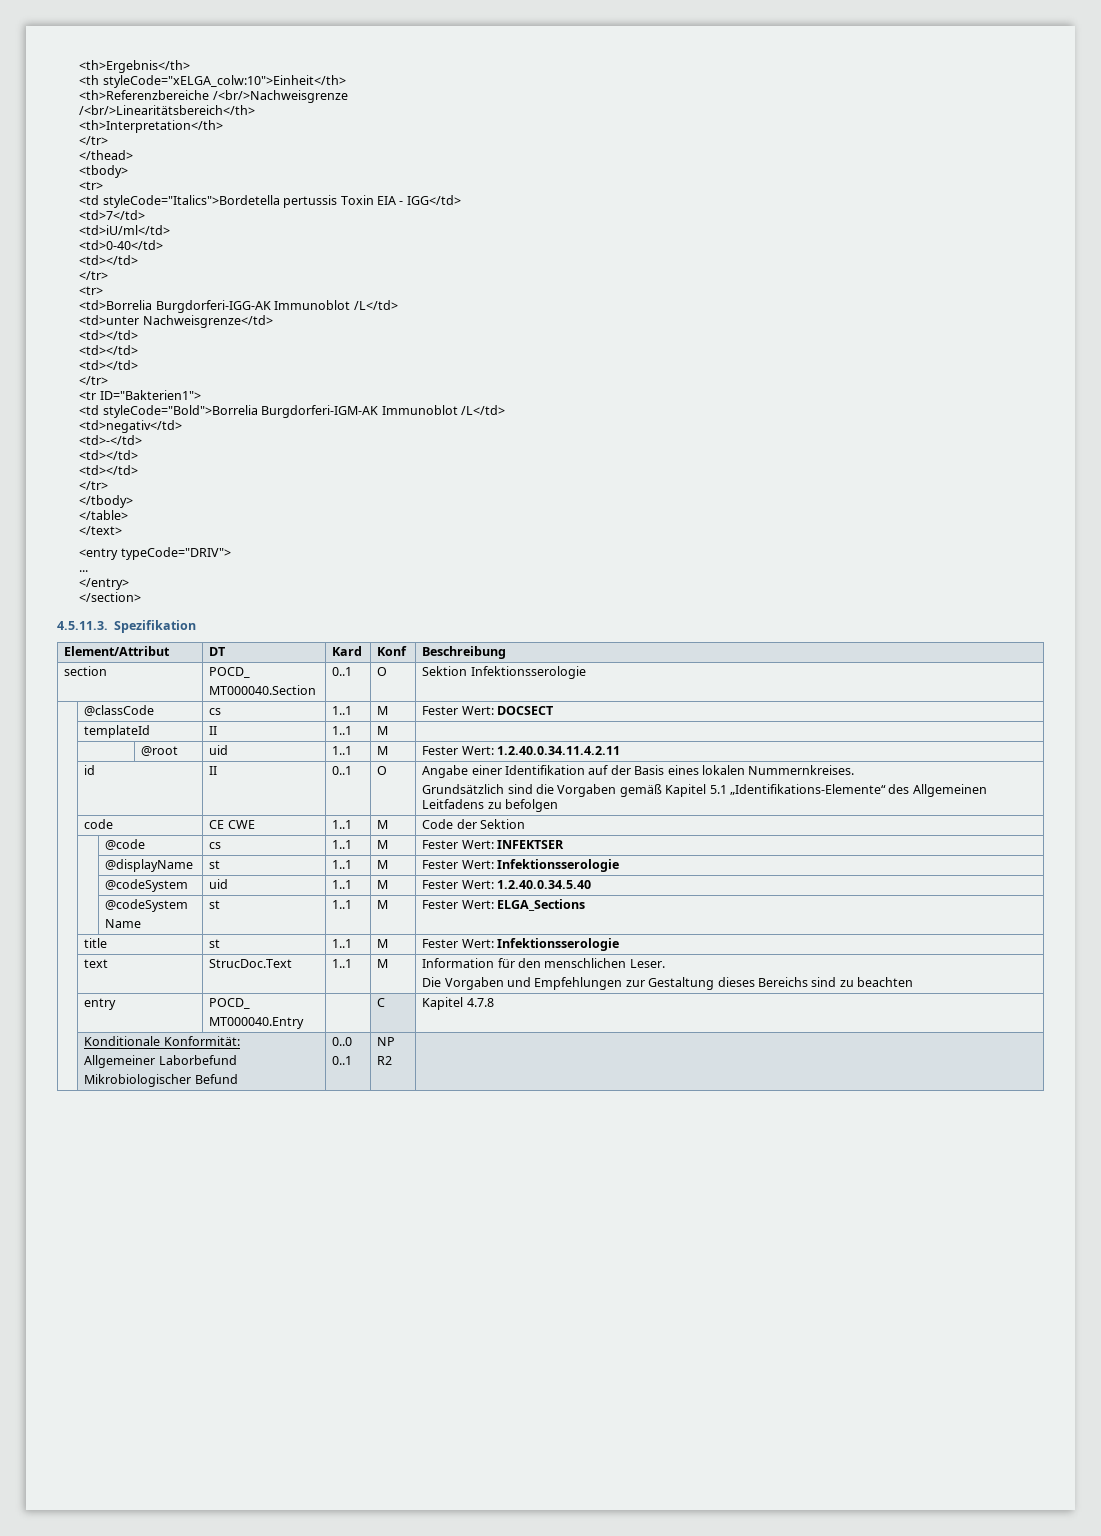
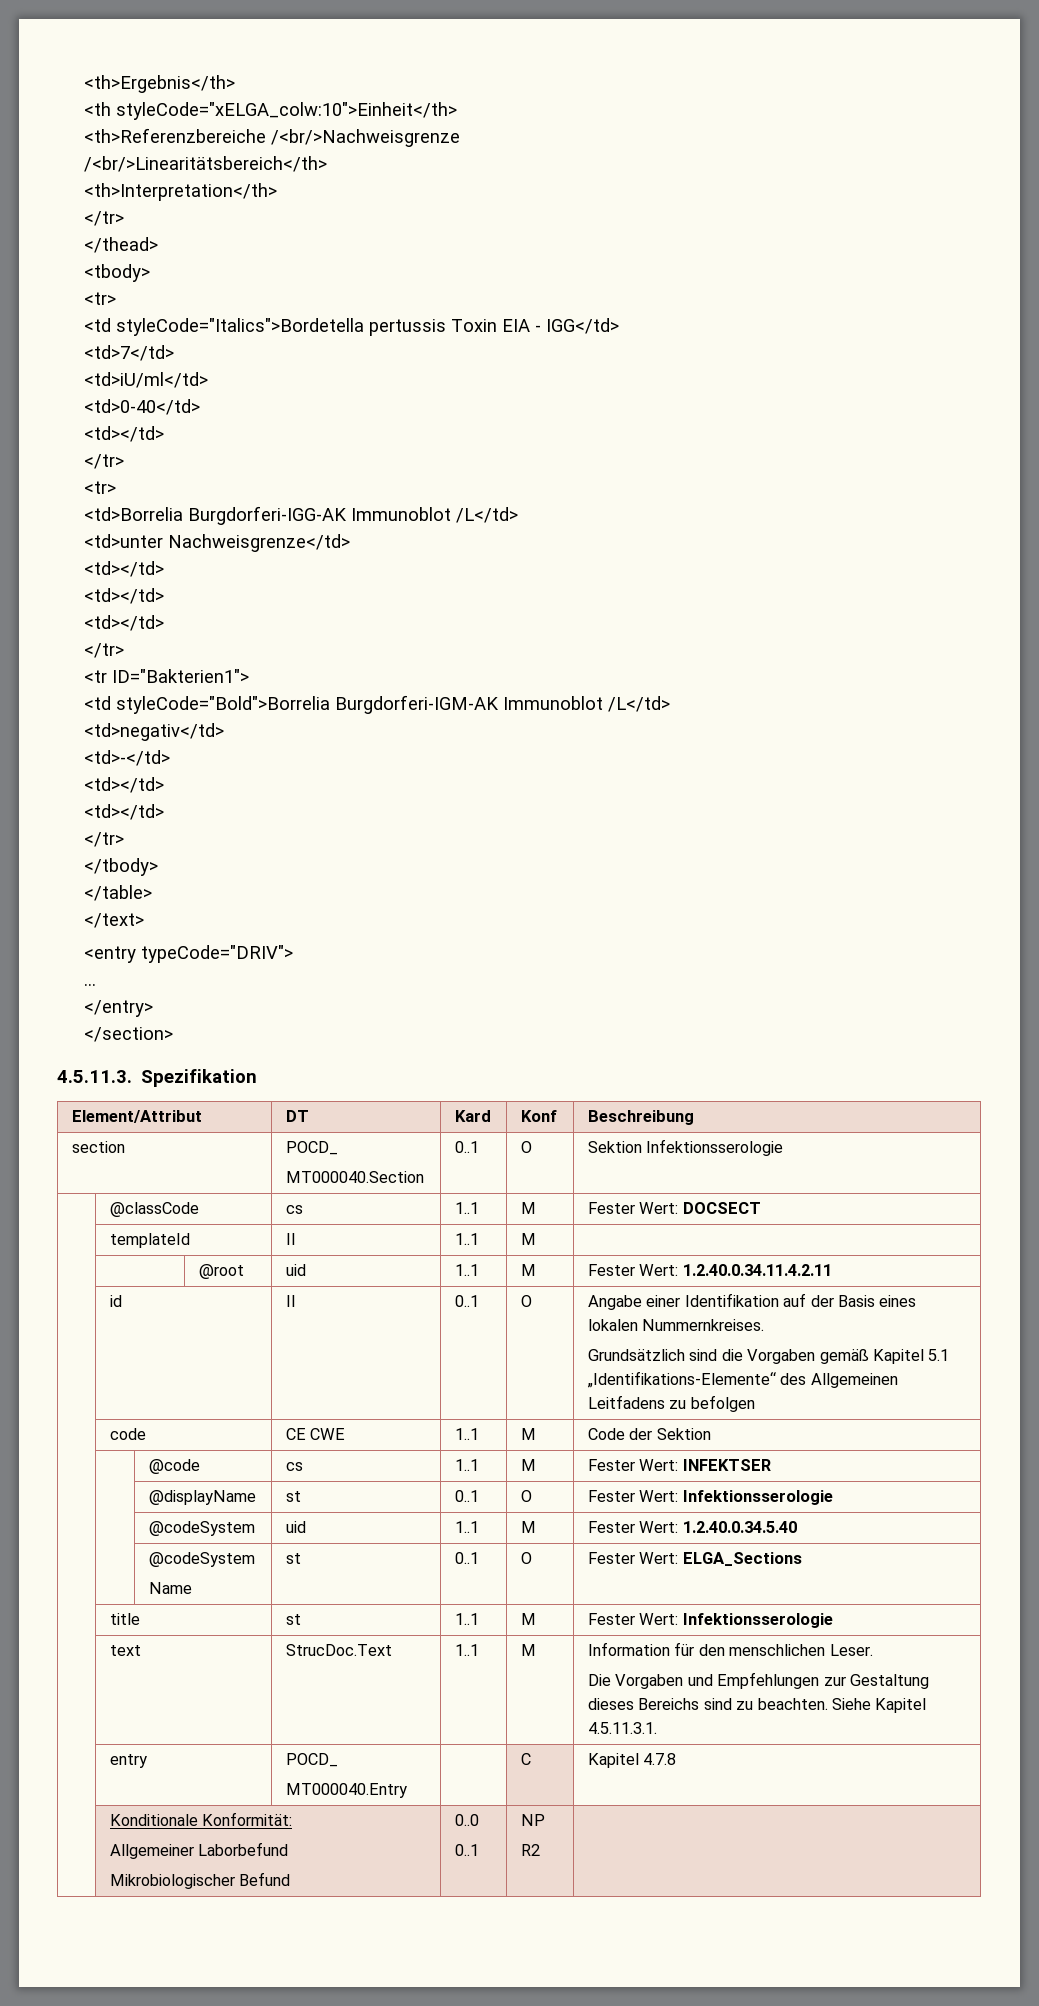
- | | @displayName | st | 1..1 | M | Fester Wert: Infektionsserologie
+ | | @displayName | st | 0..1 | O | Fester Wert: Infektionsserologie
  | | @codeSystem | uid | 1..1 | M | Fester Wert: 1.2.40.0.34.5.40
  | | @codeSystem
- Name | st | 1..1 | M | Fester Wert: ELGA_Sections
+ Name | st | 0..1 | O | Fester Wert: ELGA_Sections
  | text | StrucDoc.Text | 1..1 | M | Information für den menschlichen Leser.
- Die Vorgaben und Empfehlungen zur Gestaltung dieses Bereichs sind zu beachten
+ Die Vorgaben und Empfehlungen zur Gestaltung dieses Bereichs sind zu beachten. Siehe Kapitel 4.5.11.3.1.

